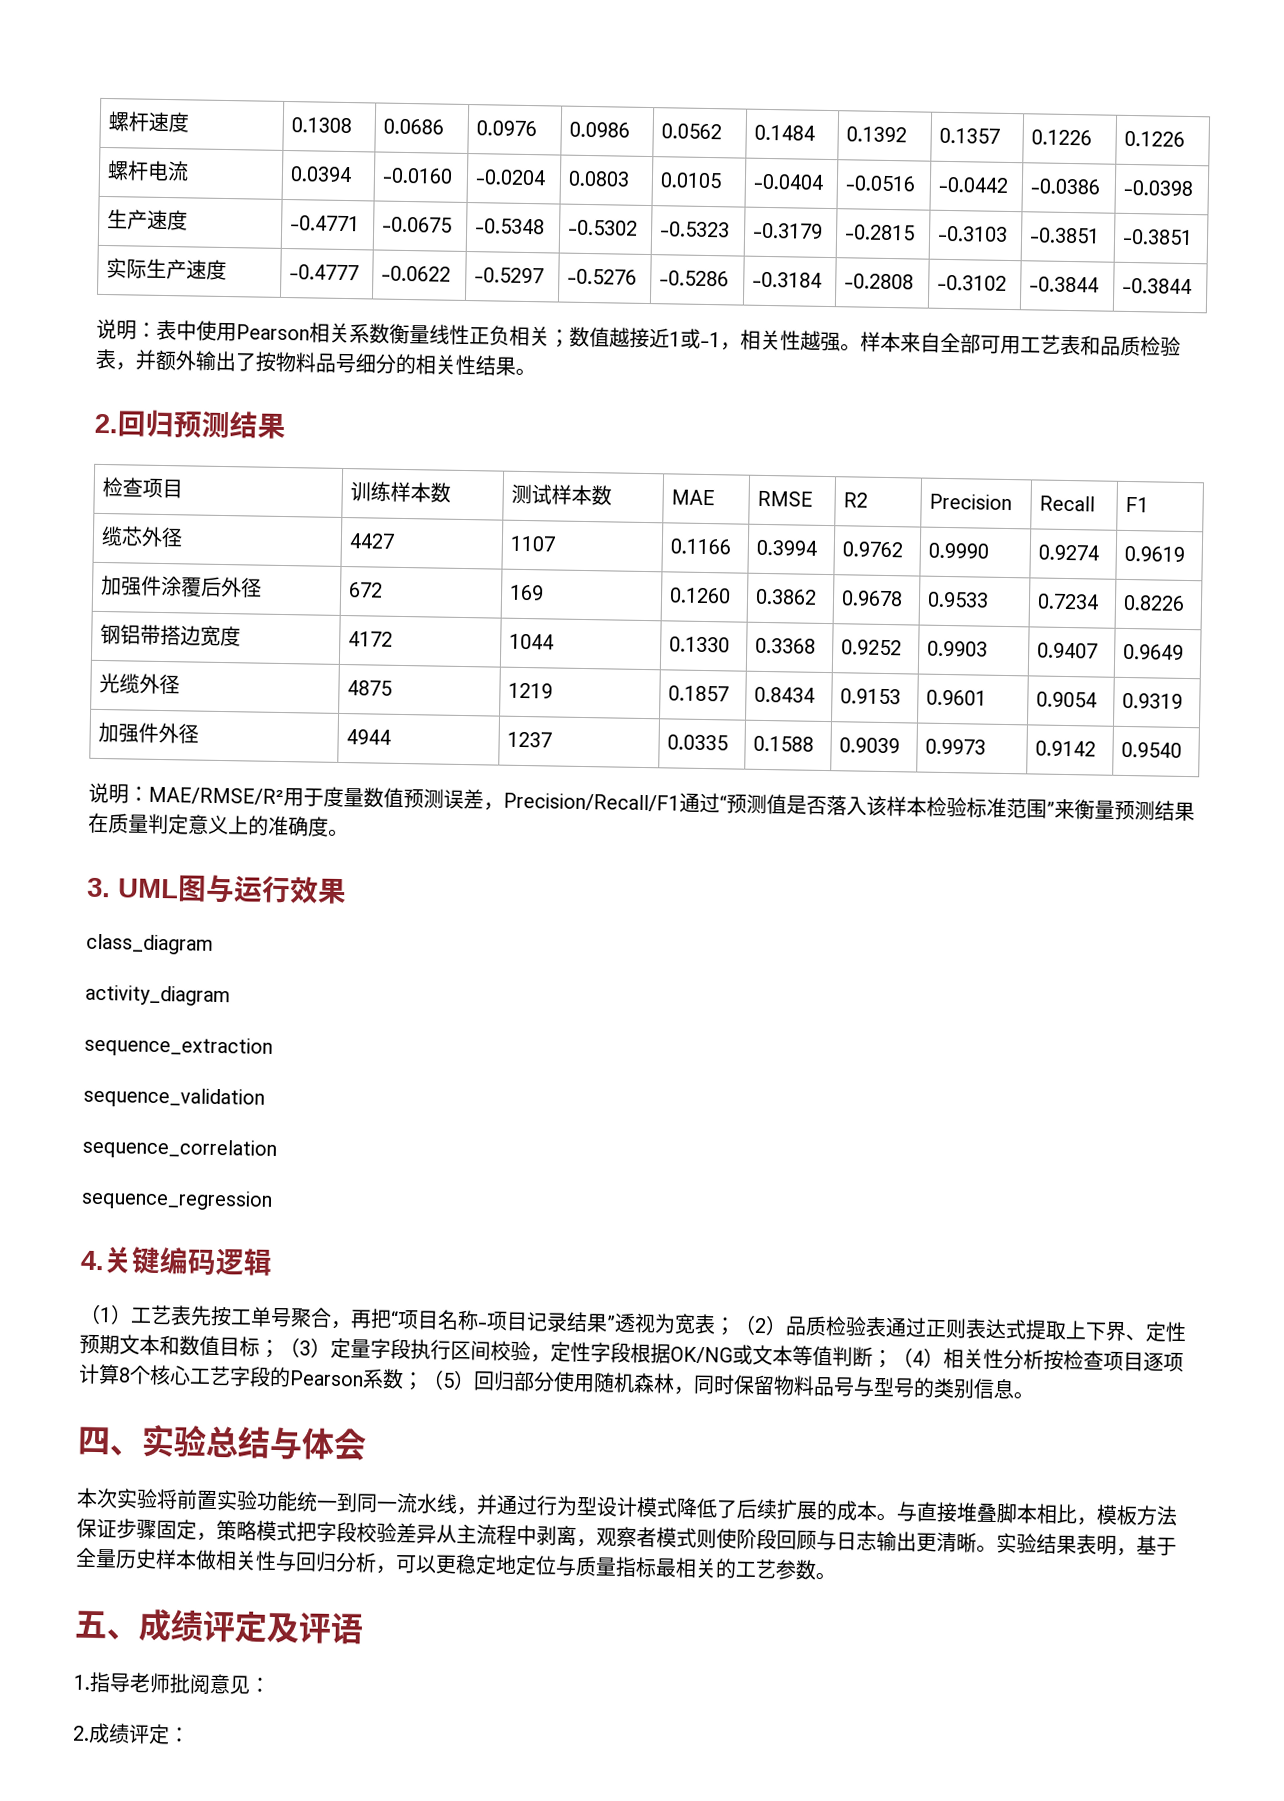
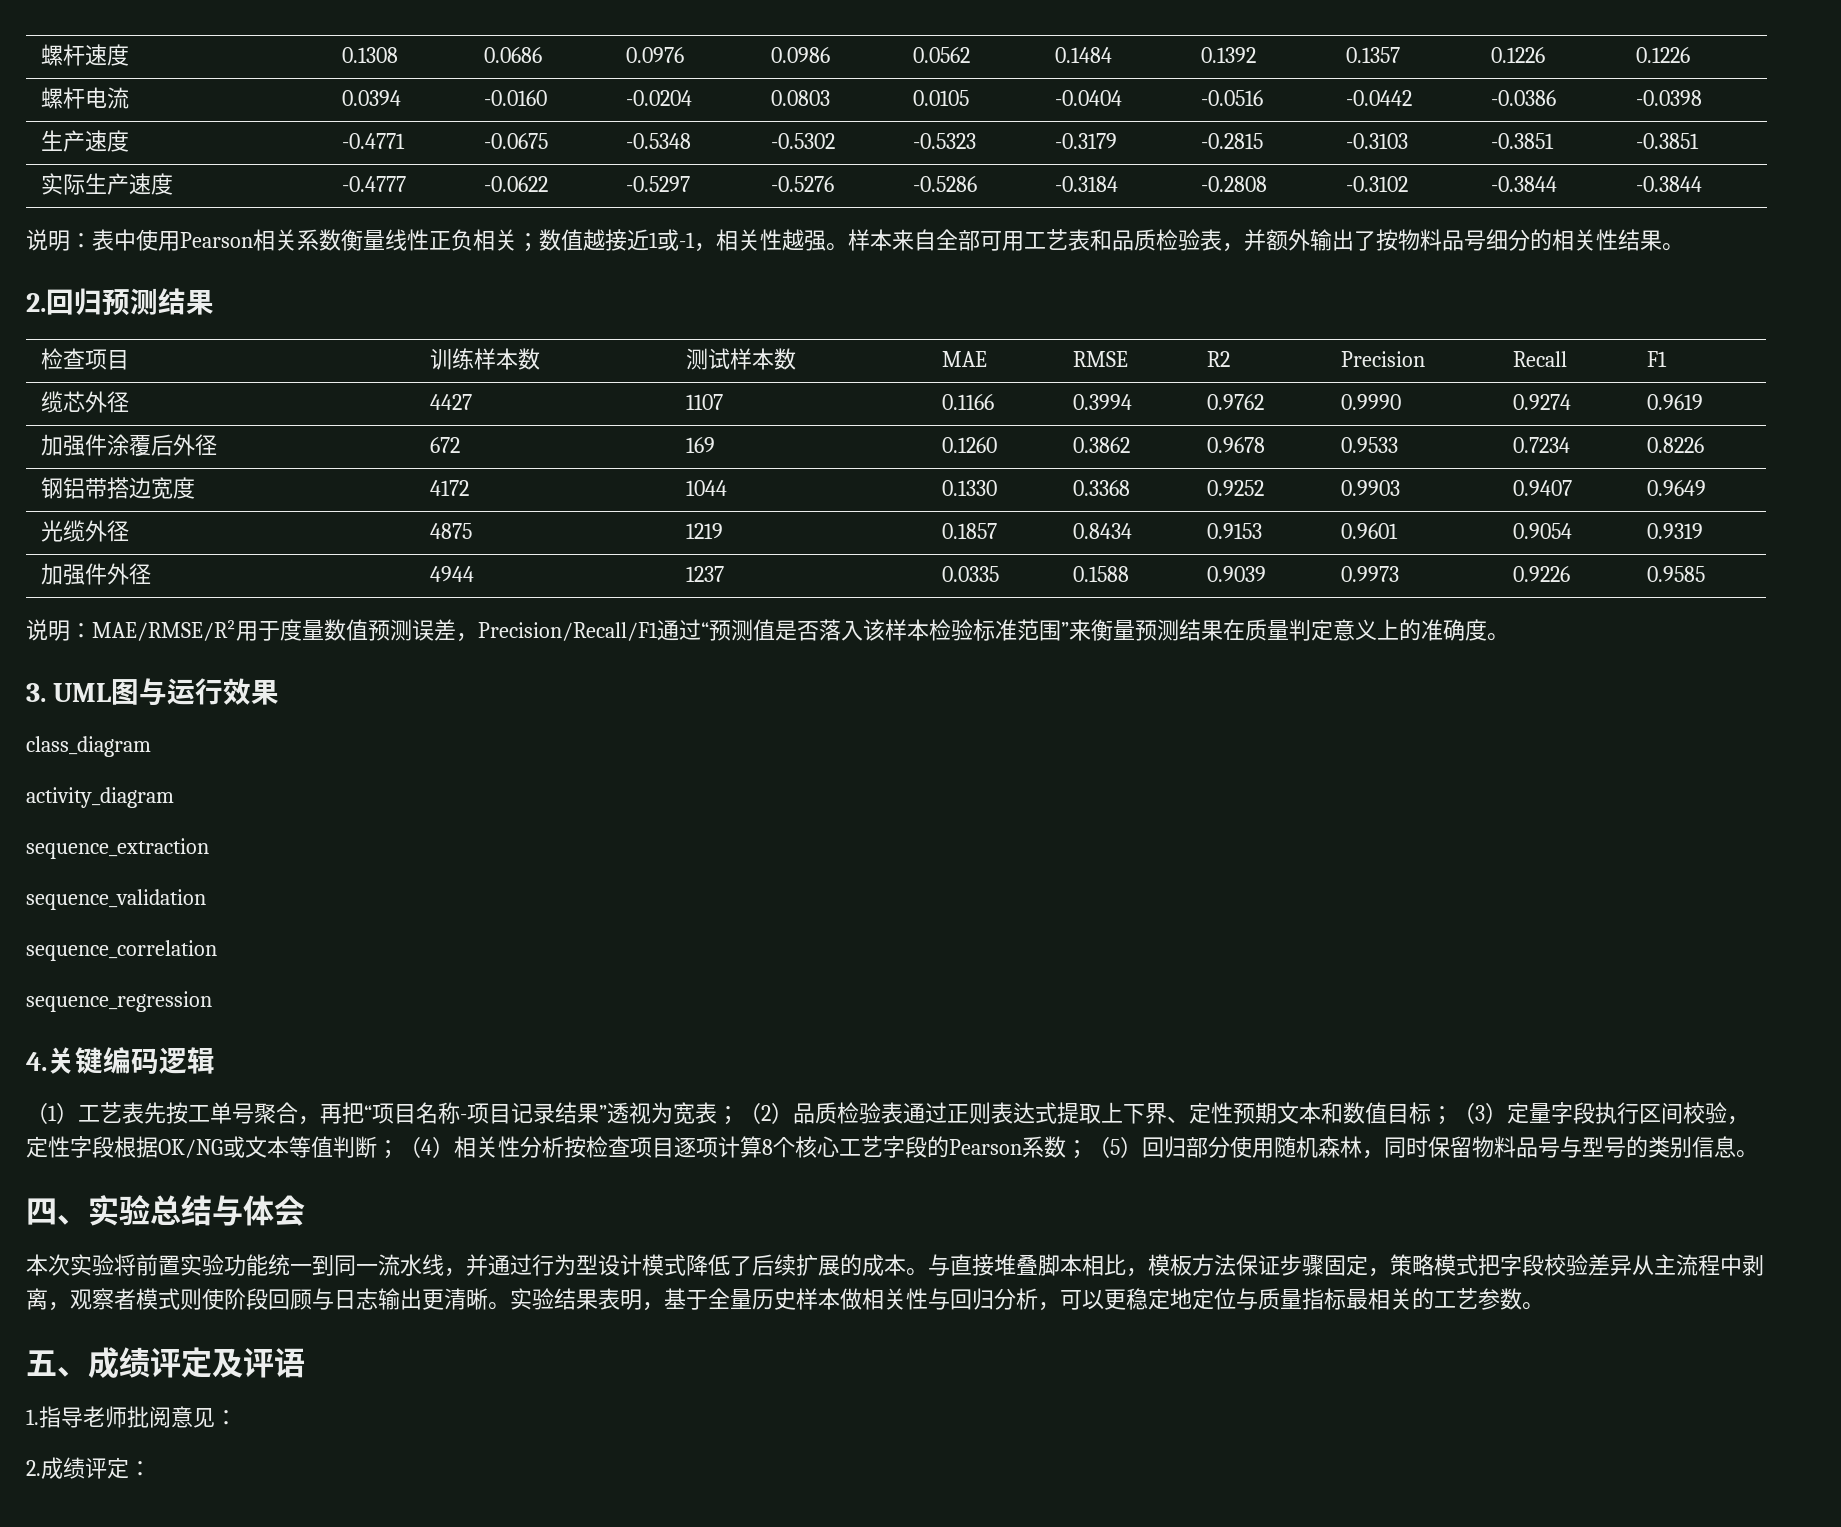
- 加强件外径 | 4944 | 1237 | 0.0335 | 0.1588 | 0.9039 | 0.9973 | 0.9142 | 0.9540
+ 加强件外径 | 4944 | 1237 | 0.0335 | 0.1588 | 0.9039 | 0.9973 | 0.9226 | 0.9585

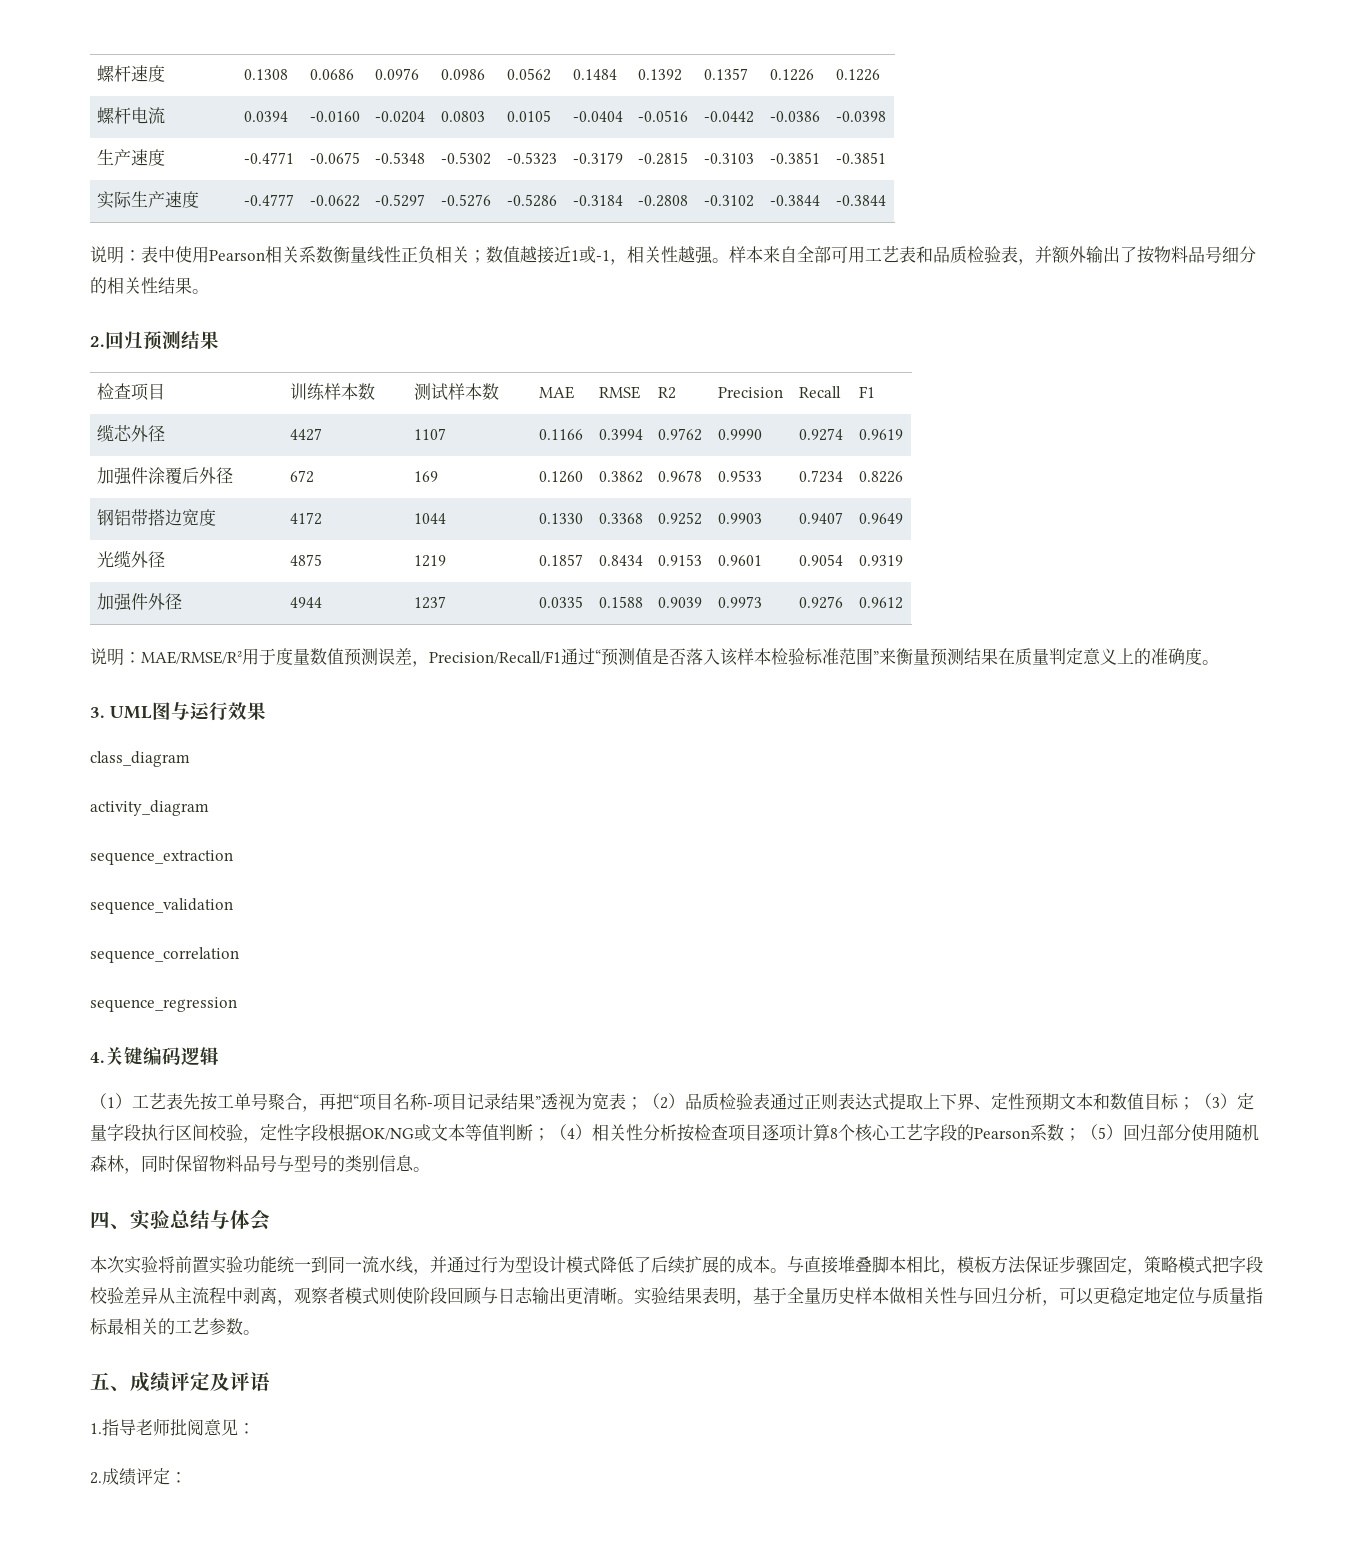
- 加强件外径 | 4944 | 1237 | 0.0335 | 0.1588 | 0.9039 | 0.9973 | 0.9226 | 0.9585
+ 加强件外径 | 4944 | 1237 | 0.0335 | 0.1588 | 0.9039 | 0.9973 | 0.9276 | 0.9612

